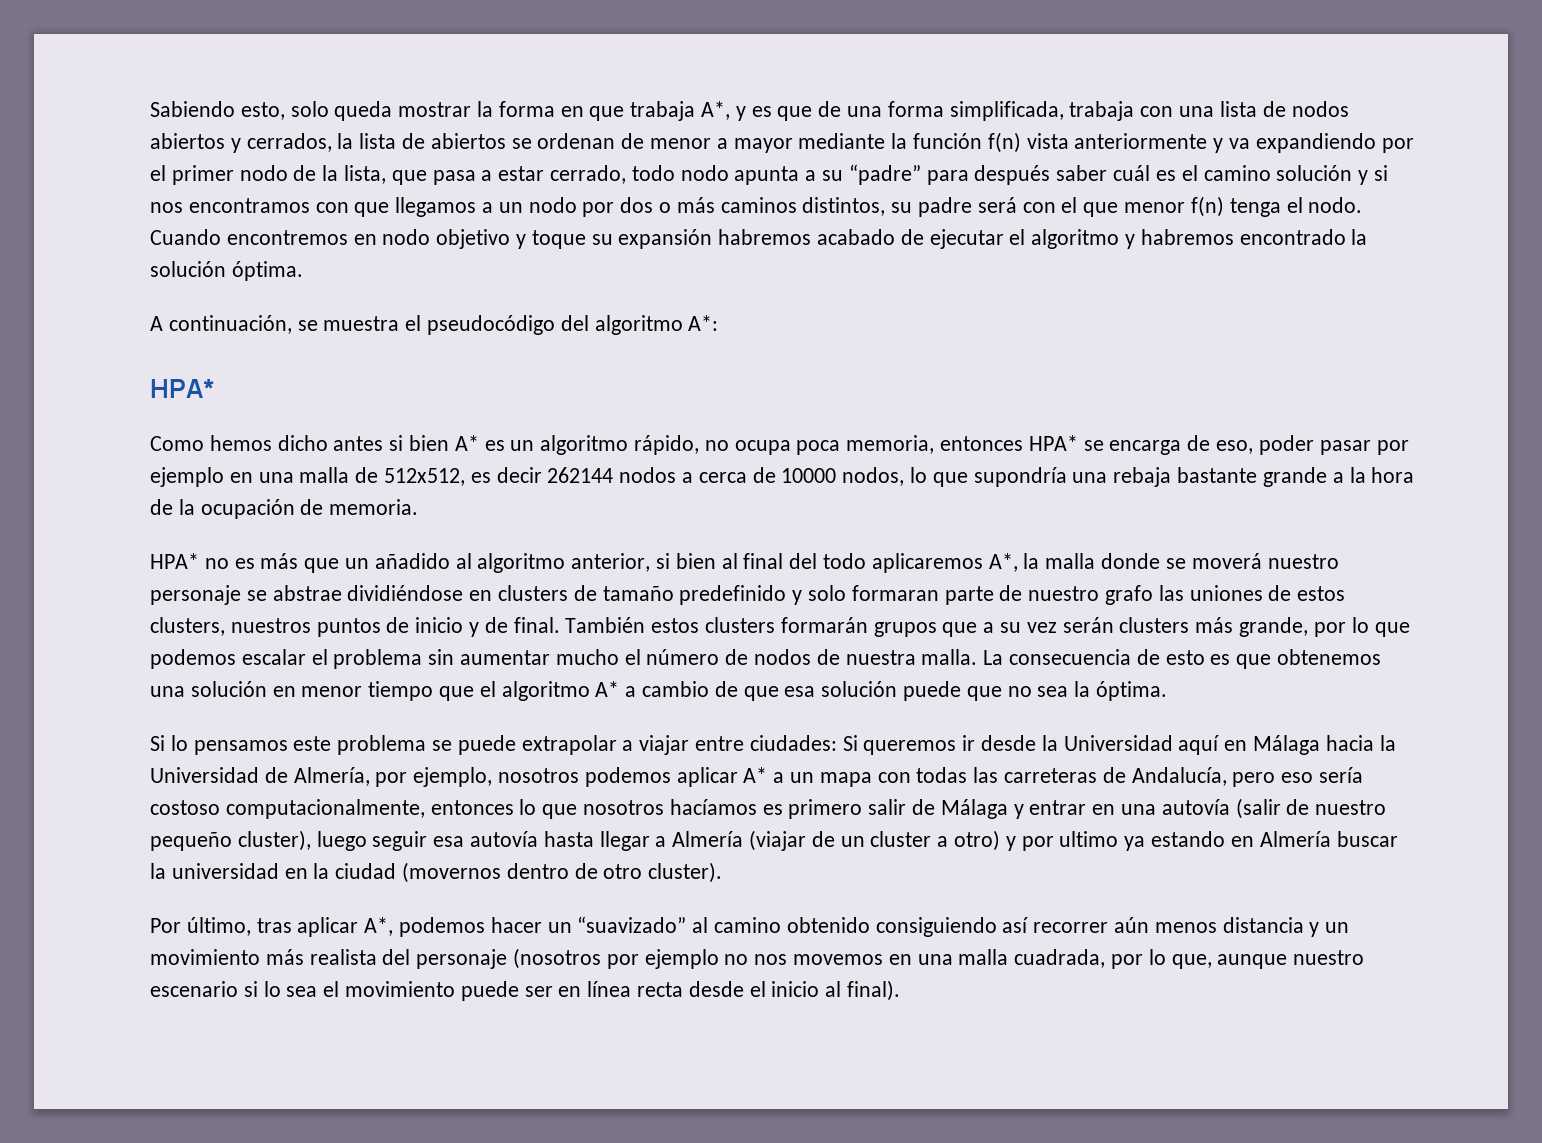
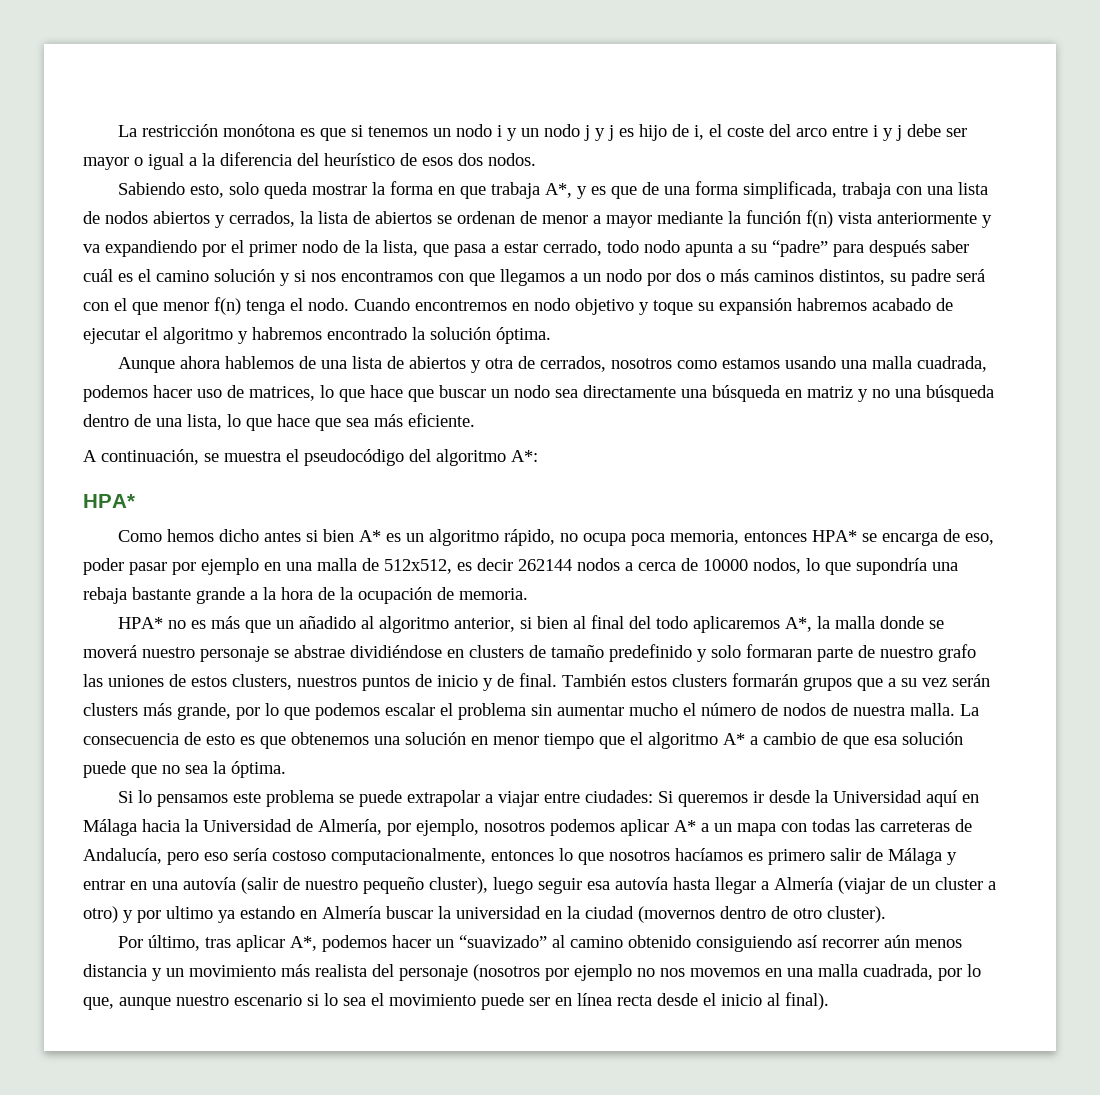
+ La restricción monótona es que si tenemos un nodo i y un nodo j y j es hijo de i, el coste del arco entre i y j debe ser mayor o igual a la diferencia del heurístico de esos dos nodos.
+ Aunque ahora hablemos de una lista de abiertos y otra de cerrados, nosotros como estamos usando una malla cuadrada, podemos hacer uso de matrices, lo que hace que buscar un nodo sea directamente una búsqueda en matriz y no una búsqueda dentro de una lista, lo que hace que sea más eficiente.

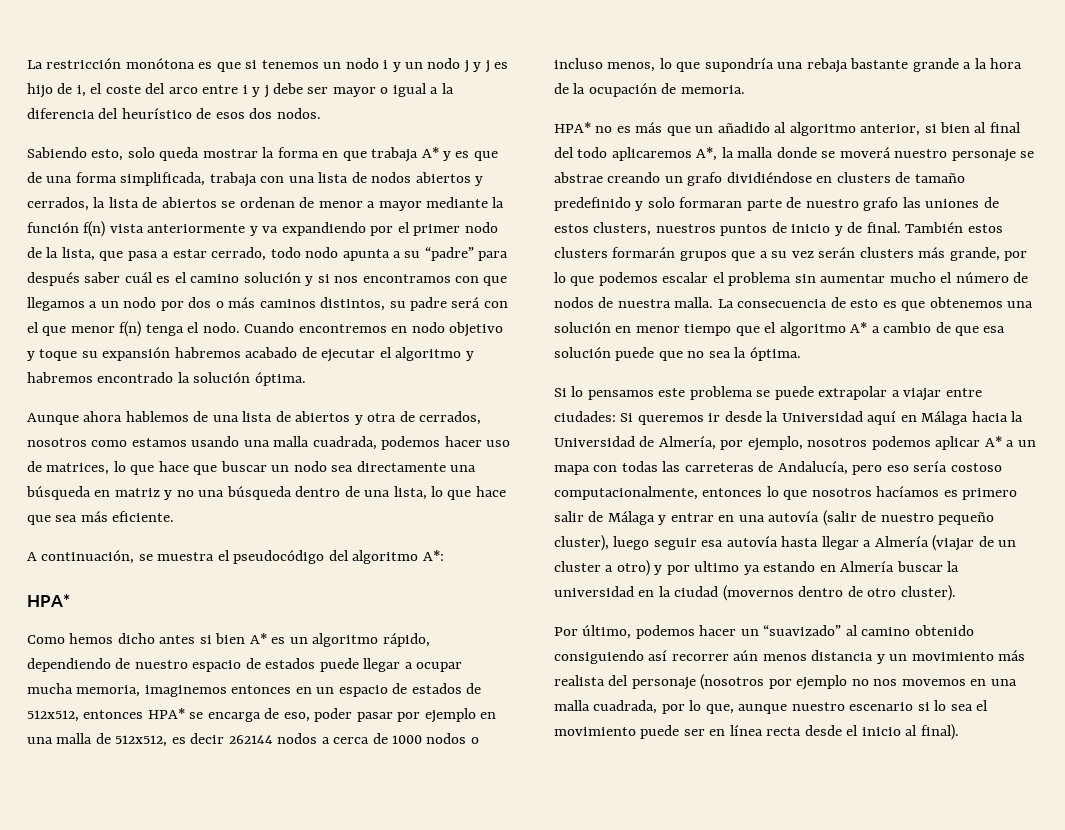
- Sabiendo esto, solo queda mostrar la forma en que trabaja A*, y es que de una forma simplificada, trabaja con una lista de nodos abiertos y cerrados, la lista de abiertos se ordenan de menor a mayor mediante la función f(n) vista anteriormente y va expandiendo por el primer nodo de la lista, que pasa a estar cerrado, todo nodo apunta a su “padre” para después saber cuál es el camino solución y si nos encontramos con que llegamos a un nodo por dos o más caminos distintos, su padre será con el que menor f(n) tenga el nodo.
+ Sabiendo esto, solo queda mostrar la forma en que trabaja A* y es que de una forma simplificada, trabaja con una lista de nodos abiertos y cerrados, la lista de abiertos se ordenan de menor a mayor mediante la función f(n) vista anteriormente y va expandiendo por el primer nodo de la lista, que pasa a estar cerrado, todo nodo apunta a su “padre” para después saber cuál es el camino solución y si nos encontramos con que llegamos a un nodo por dos o más caminos distintos, su padre será con el que menor f(n) tenga el nodo.
- Como hemos dicho antes si bien A* es un algoritmo rápido, no ocupa poca memoria, entonces HPA* se encarga de eso, poder pasar por ejemplo en una malla de 512x512, es decir 262144 nodos a cerca de 10000 nodos, lo que supondría una rebaja bastante grande a la hora de la ocupación de memoria.
+ Como hemos dicho antes si bien A* es un algoritmo rápido, dependiendo de nuestro espacio de estados puede llegar a ocupar mucha memoria, imaginemos entonces en un espacio de estados de 512x512, entonces HPA* se encarga de eso, poder pasar por ejemplo en una malla de 512x512, es decir 262144 nodos a cerca de 1000 nodos o incluso menos, lo que supondría una rebaja bastante grande a la hora de la ocupación de memoria.
- HPA* no es más que un añadido al algoritmo anterior, si bien al final del todo aplicaremos A*, la malla donde se moverá nuestro personaje se abstrae dividiéndose en clusters de tamaño predefinido y solo formaran parte de nuestro grafo las uniones de estos clusters, nuestros puntos de inicio y de final.
+ HPA* no es más que un añadido al algoritmo anterior, si bien al final del todo aplicaremos A*, la malla donde se moverá nuestro personaje se abstrae creando un grafo dividiéndose en clusters de tamaño predefinido y solo formaran parte de nuestro grafo las uniones de estos clusters, nuestros puntos de inicio y de final.
- Por último, tras aplicar A*, podemos hacer un “suavizado” al camino obtenido consiguiendo así recorrer aún menos distancia y un movimiento más realista del personaje (nosotros por ejemplo no nos movemos en una malla cuadrada, por lo que, aunque nuestro escenario si lo sea el movimiento puede ser en línea recta desde el inicio al final).
+ Por último, podemos hacer un “suavizado” al camino obtenido consiguiendo así recorrer aún menos distancia y un movimiento más realista del personaje (nosotros por ejemplo no nos movemos en una malla cuadrada, por lo que, aunque nuestro escenario si lo sea el movimiento puede ser en línea recta desde el inicio al final).

